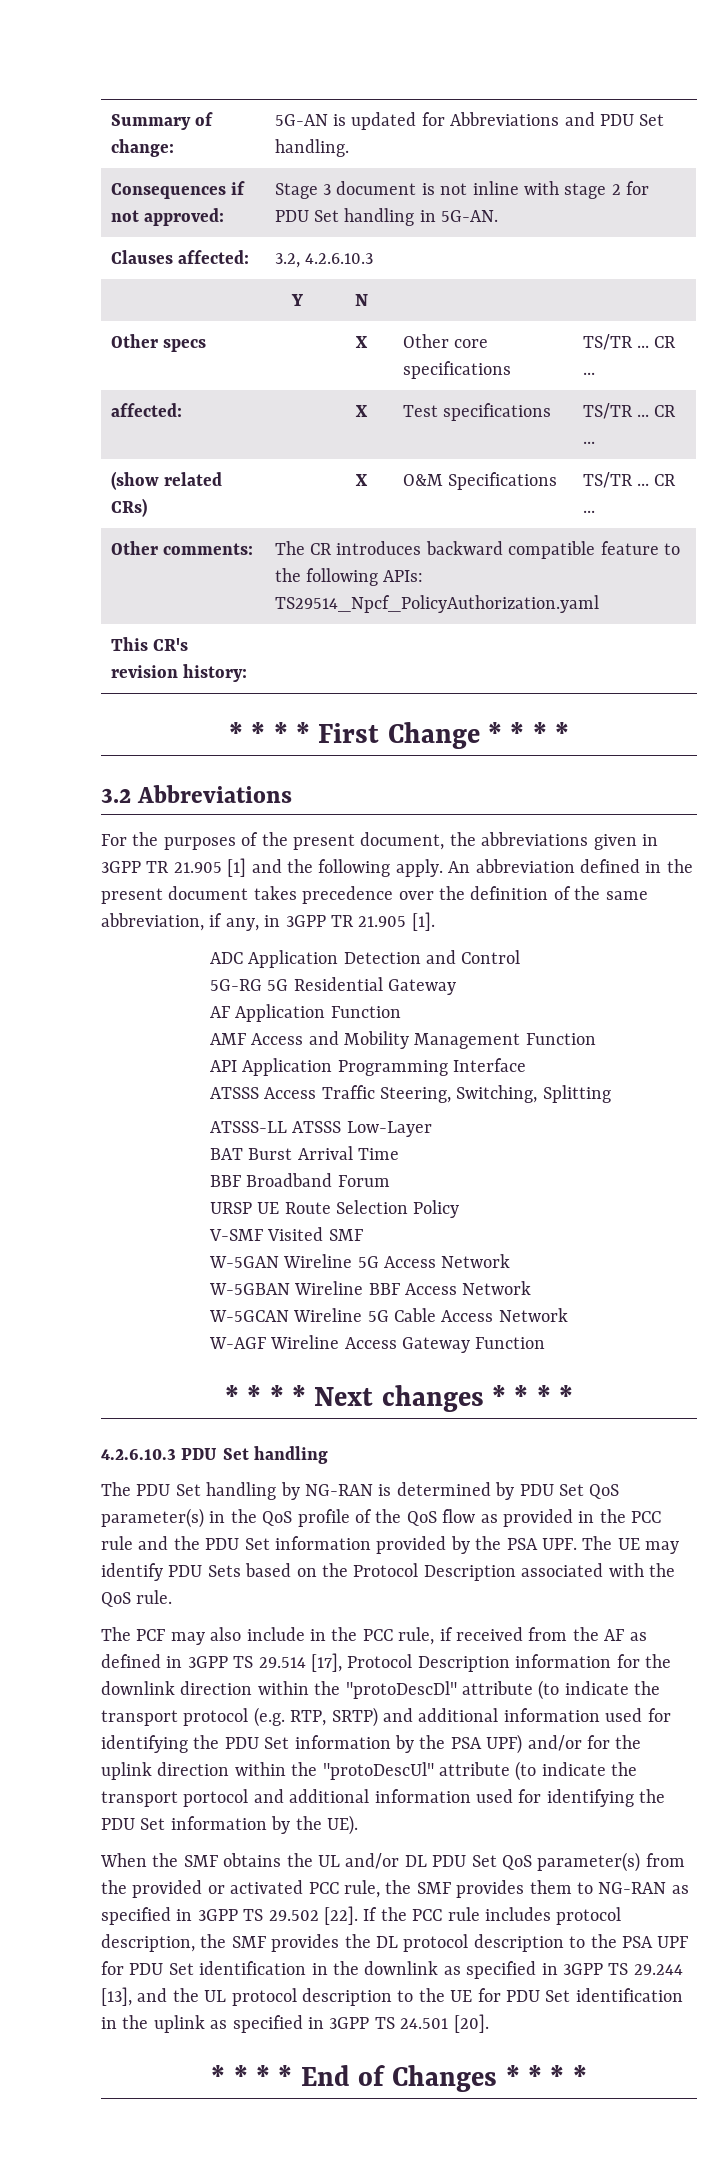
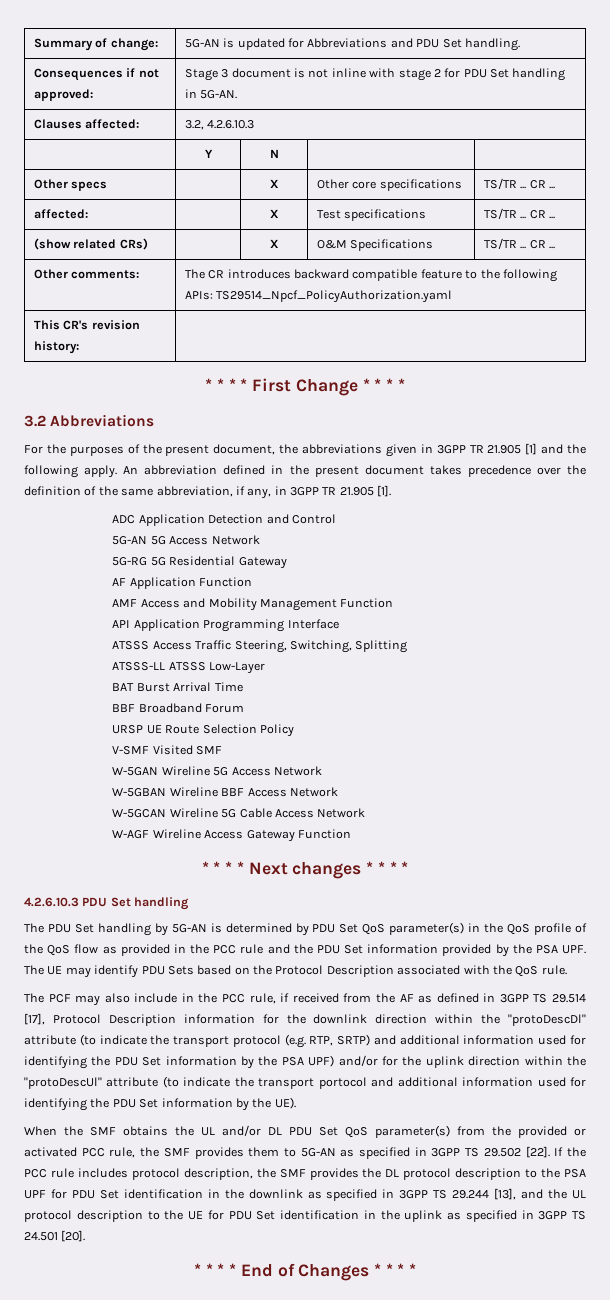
+ 5G-AN 5G Access Network
- The PDU Set handling by NG-RAN is determined by PDU Set QoS parameter(s) in the QoS profile of the QoS flow as provided in the PCC rule and the PDU Set information provided by the PSA UPF. The UE may identify PDU Sets based on the Protocol Description associated with the QoS rule.
+ The PDU Set handling by 5G-AN is determined by PDU Set QoS parameter(s) in the QoS profile of the QoS flow as provided in the PCC rule and the PDU Set information provided by the PSA UPF. The UE may identify PDU Sets based on the Protocol Description associated with the QoS rule.
- When the SMF obtains the UL and/or DL PDU Set QoS parameter(s) from the provided or activated PCC rule, the SMF provides them to NG-RAN as specified in 3GPP TS 29.502 [22].
+ When the SMF obtains the UL and/or DL PDU Set QoS parameter(s) from the provided or activated PCC rule, the SMF provides them to 5G-AN as specified in 3GPP TS 29.502 [22].

